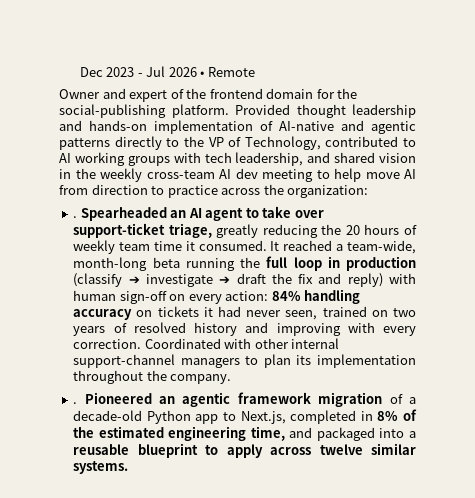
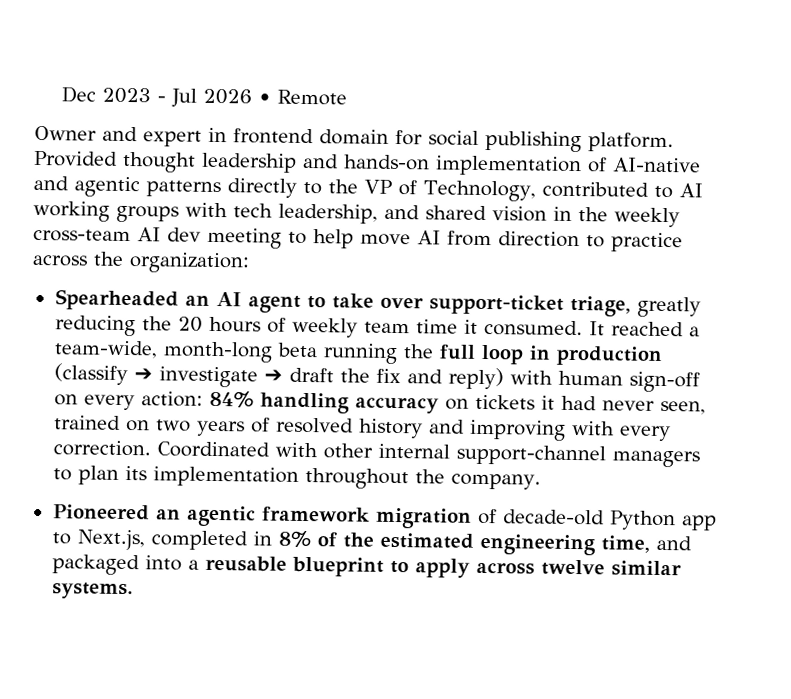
- Owner and expert of the frontend domain for the social-publishing platform.
+ Owner and expert in frontend domain for social publishing platform.
  Provided thought leadership and hands-on implementation of AI-native and agentic patterns directly to the VP of Technology, contributed to AI working groups with tech leadership, and shared vision in the weekly cross-team AI dev meeting to help move AI from direction to practice across the organization:
- . Spearheaded an AI agent to take over support-ticket triage, greatly reducing the 20 hours of weekly team time it consumed.
+ Spearheaded an AI agent to take over support-ticket triage, greatly reducing the 20 hours of weekly team time it consumed.
  Coordinated with other internal support-channel managers to plan its implementation throughout the company.
- . Pioneered an agentic framework migration of a decade-old Python app to Next.js, completed in 8% of the estimated engineering time, and packaged into a reusable blueprint to apply across twelve similar systems.
+ Pioneered an agentic framework migration of decade-old Python app to Next.js, completed in 8% of the estimated engineering time, and packaged into a reusable blueprint to apply across twelve similar systems.

